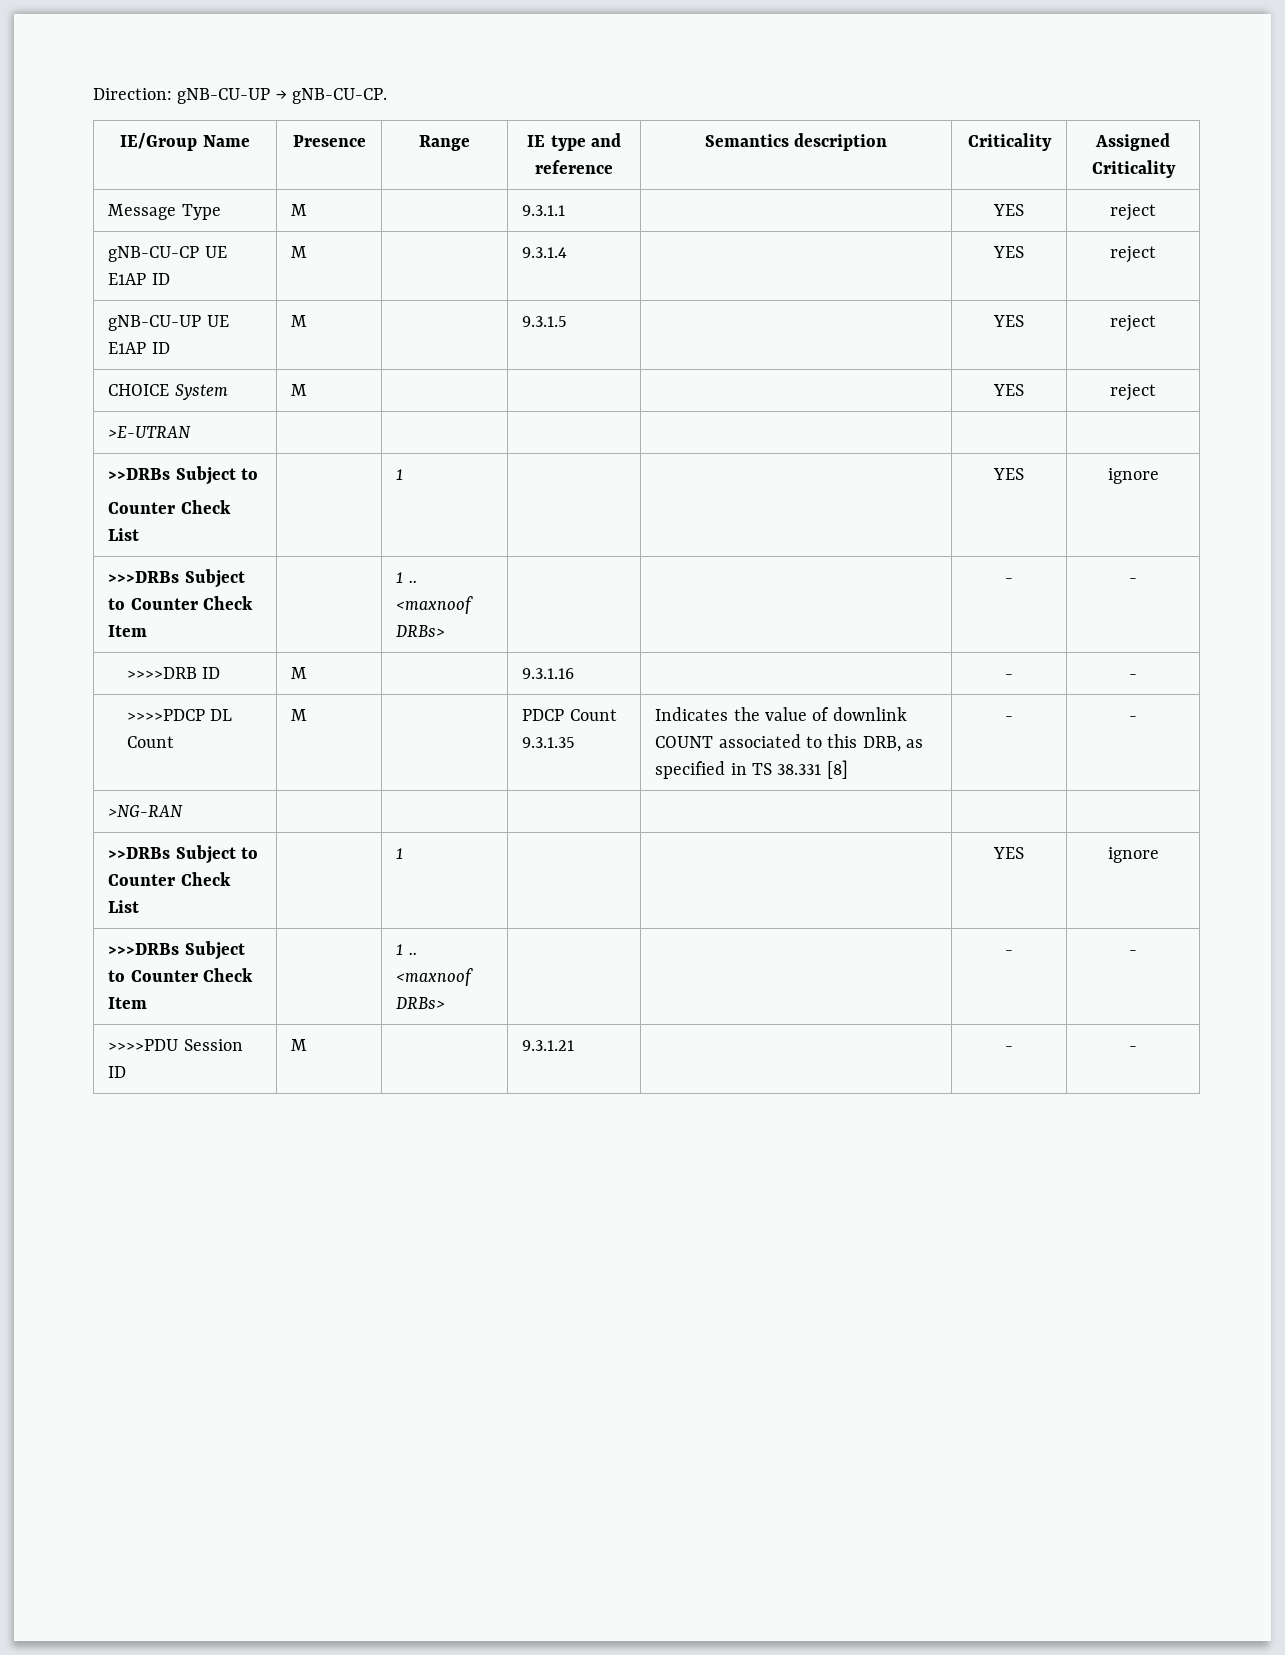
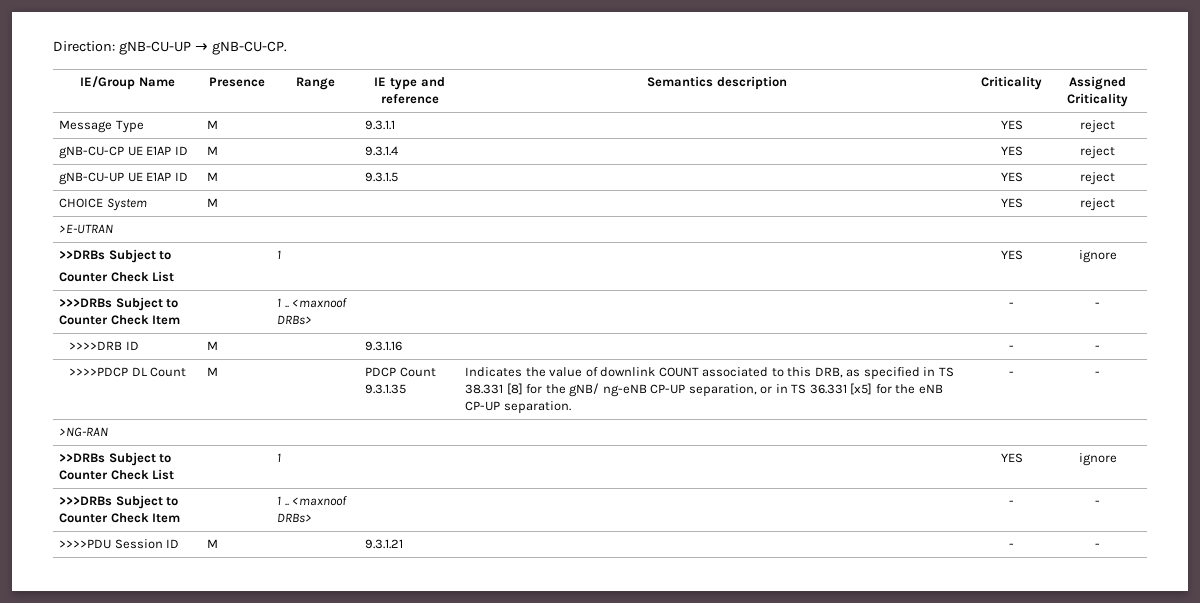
- Indicates the value of downlink COUNT associated to this DRB, as specified in TS 38.331 [8]
+ Indicates the value of downlink COUNT associated to this DRB, as specified in TS 38.331 [8] for the gNB/ ng-eNB CP-UP separation, or in TS 36.331 [x5] for the eNB CP-UP separation.

